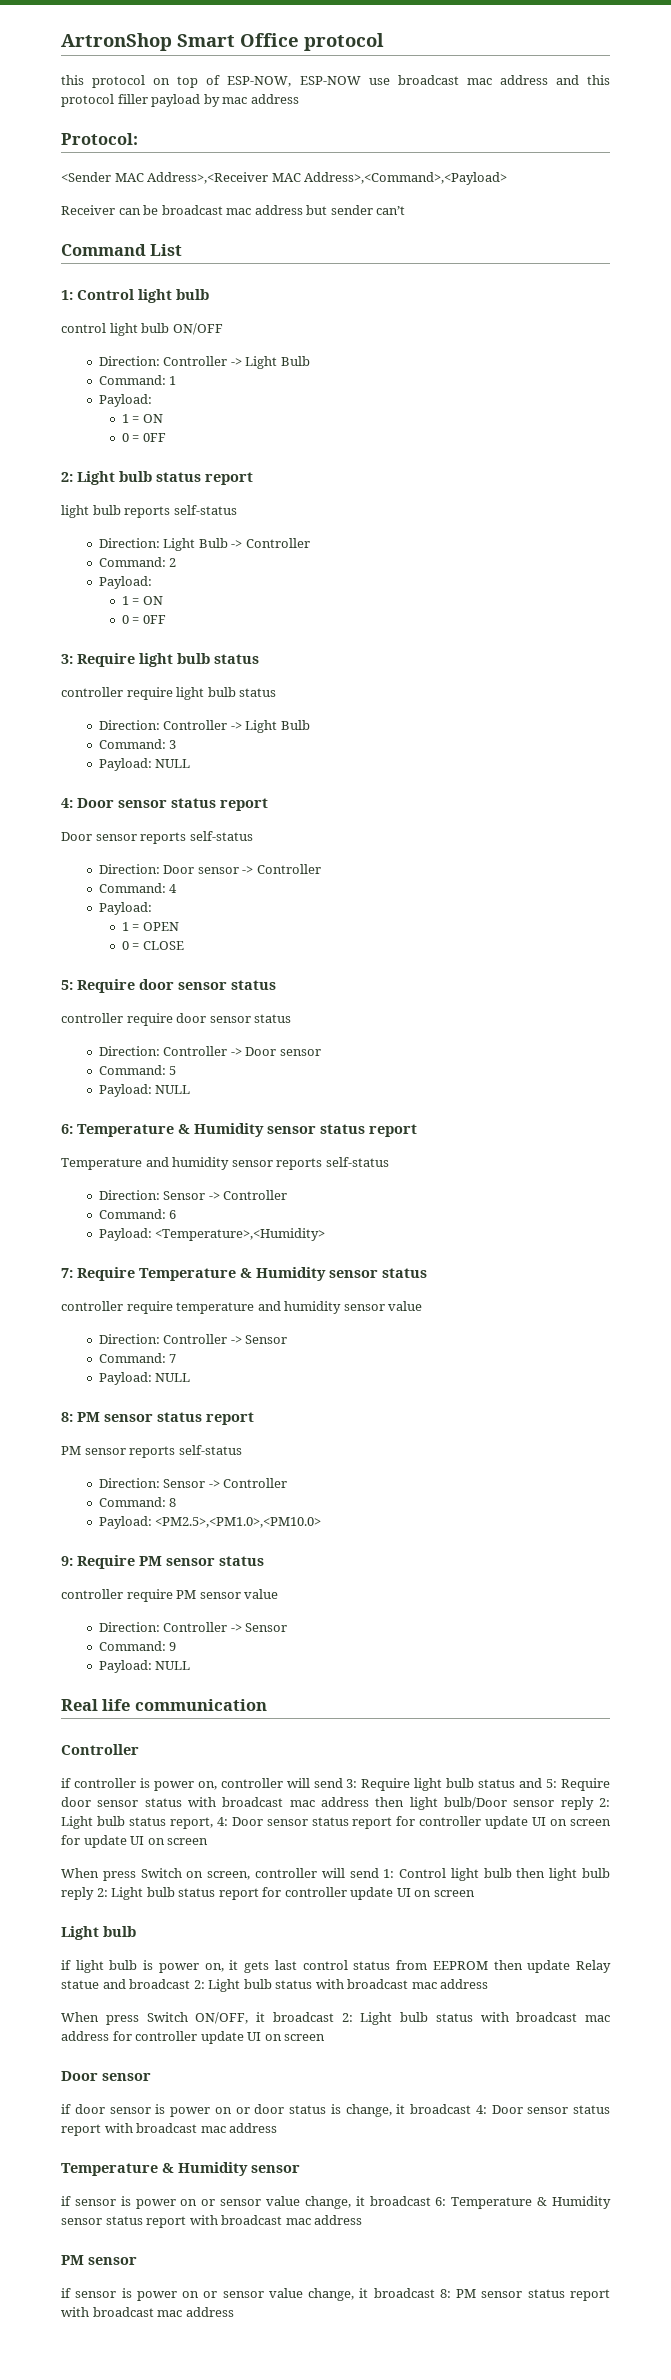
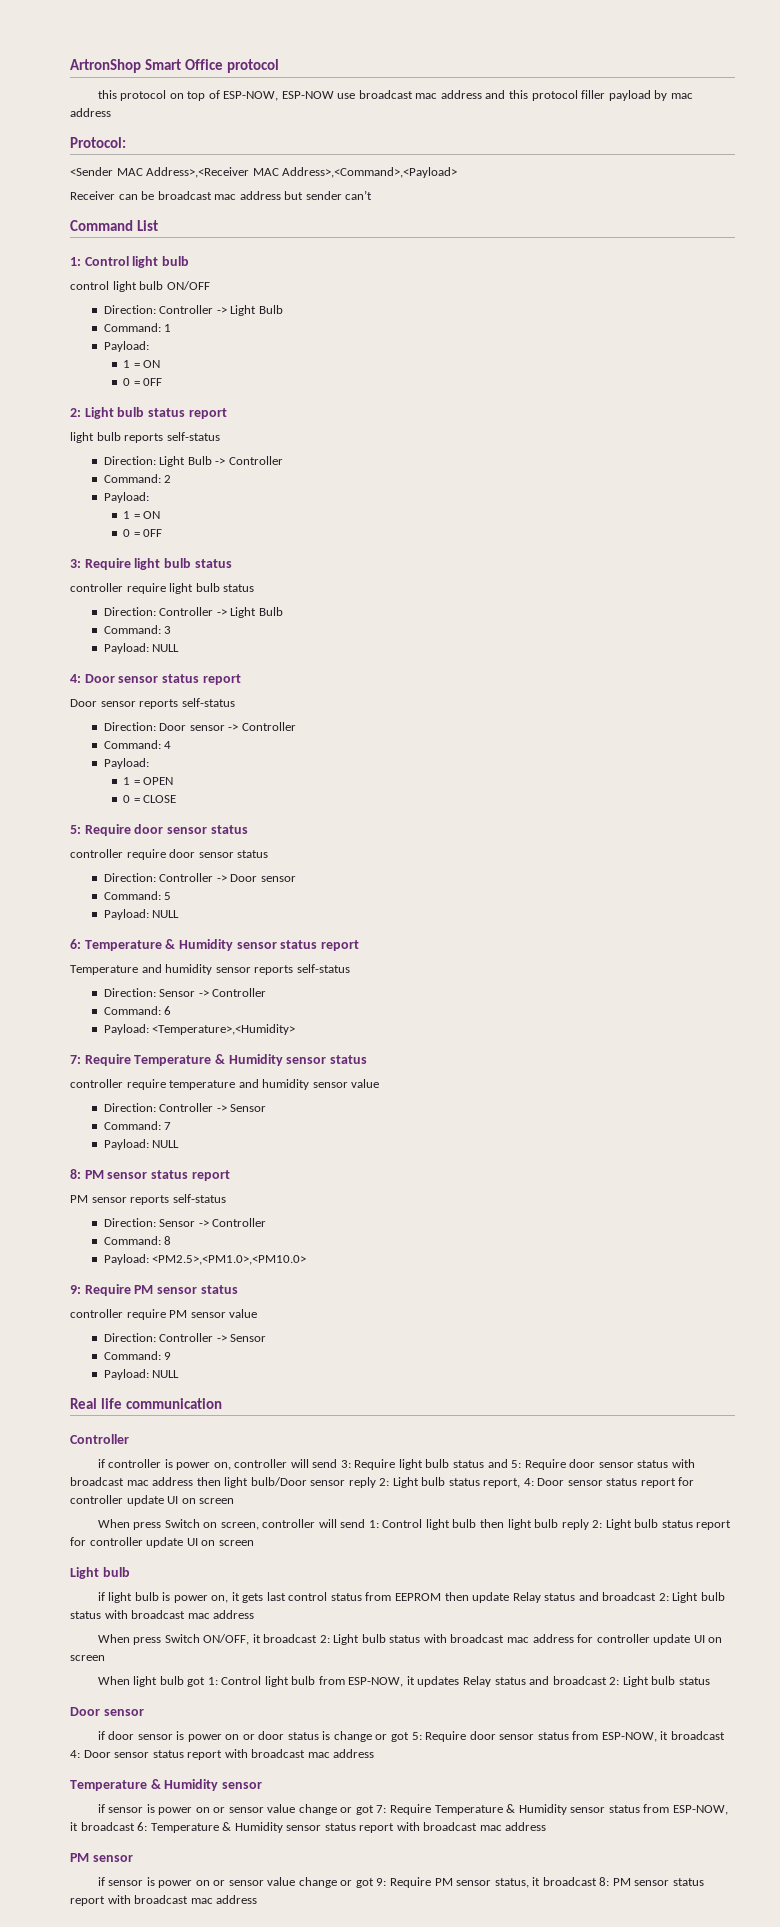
- if controller is power on, controller will send 3: Require light bulb status and 5: Require door sensor status with broadcast mac address then light bulb/Door sensor reply 2: Light bulb status report, 4: Door sensor status report for controller update UI on screen for update UI on screen
+ if controller is power on, controller will send 3: Require light bulb status and 5: Require door sensor status with broadcast mac address then light bulb/Door sensor reply 2: Light bulb status report, 4: Door sensor status report for controller update UI on screen
- if light bulb is power on, it gets last control status from EEPROM then update Relay statue and broadcast 2: Light bulb status with broadcast mac address
+ if light bulb is power on, it gets last control status from EEPROM then update Relay status and broadcast 2: Light bulb status with broadcast mac address
+ When light bulb got 1: Control light bulb from ESP-NOW, it updates Relay status and broadcast 2: Light bulb status
- if door sensor is power on or door status is change, it broadcast 4: Door sensor status report with broadcast mac address
+ if door sensor is power on or door status is change or got 5: Require door sensor status from ESP-NOW, it broadcast 4: Door sensor status report with broadcast mac address
- if sensor is power on or sensor value change, it broadcast 6: Temperature & Humidity sensor status report with broadcast mac address
+ if sensor is power on or sensor value change or got 7: Require Temperature & Humidity sensor status from ESP-NOW, it broadcast 6: Temperature & Humidity sensor status report with broadcast mac address
- if sensor is power on or sensor value change, it broadcast 8: PM sensor status report with broadcast mac address
+ if sensor is power on or sensor value change or got 9: Require PM sensor status, it broadcast 8: PM sensor status report with broadcast mac address

